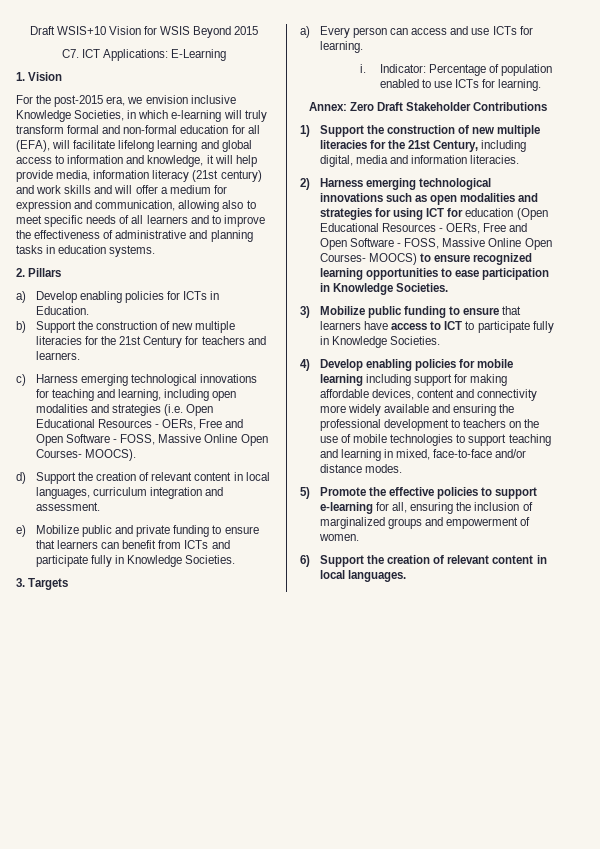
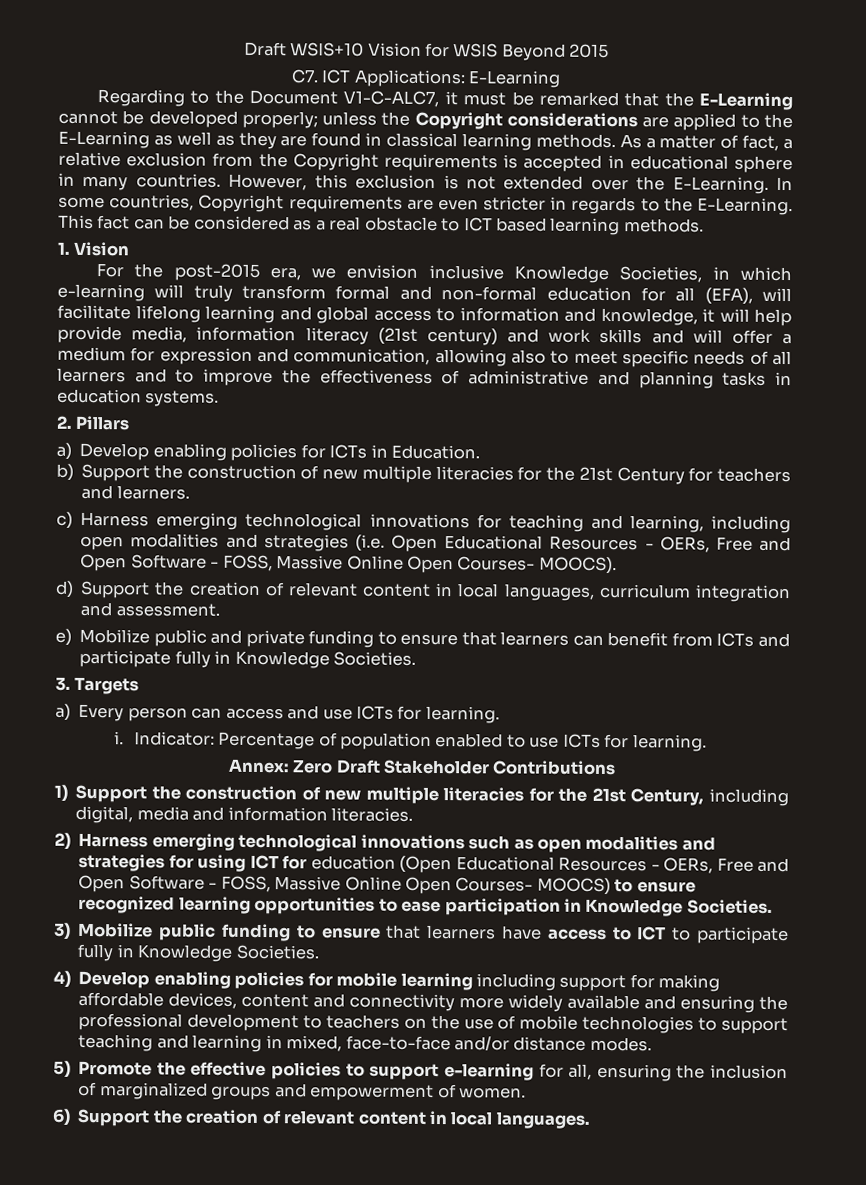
+ Regarding to the Document V1-C-ALC7, it must be remarked that the E-Learning cannot be developed properly; unless the Copyright considerations are applied to the E-Learning as well as they are found in classical learning methods. As a matter of fact, a relative exclusion from the Copyright requirements is accepted in educational sphere in many countries. However, this exclusion is not extended over the E-Learning. In some countries, Copyright requirements are even stricter in regards to the E-Learning. This fact can be considered as a real obstacle to ICT based learning methods.

